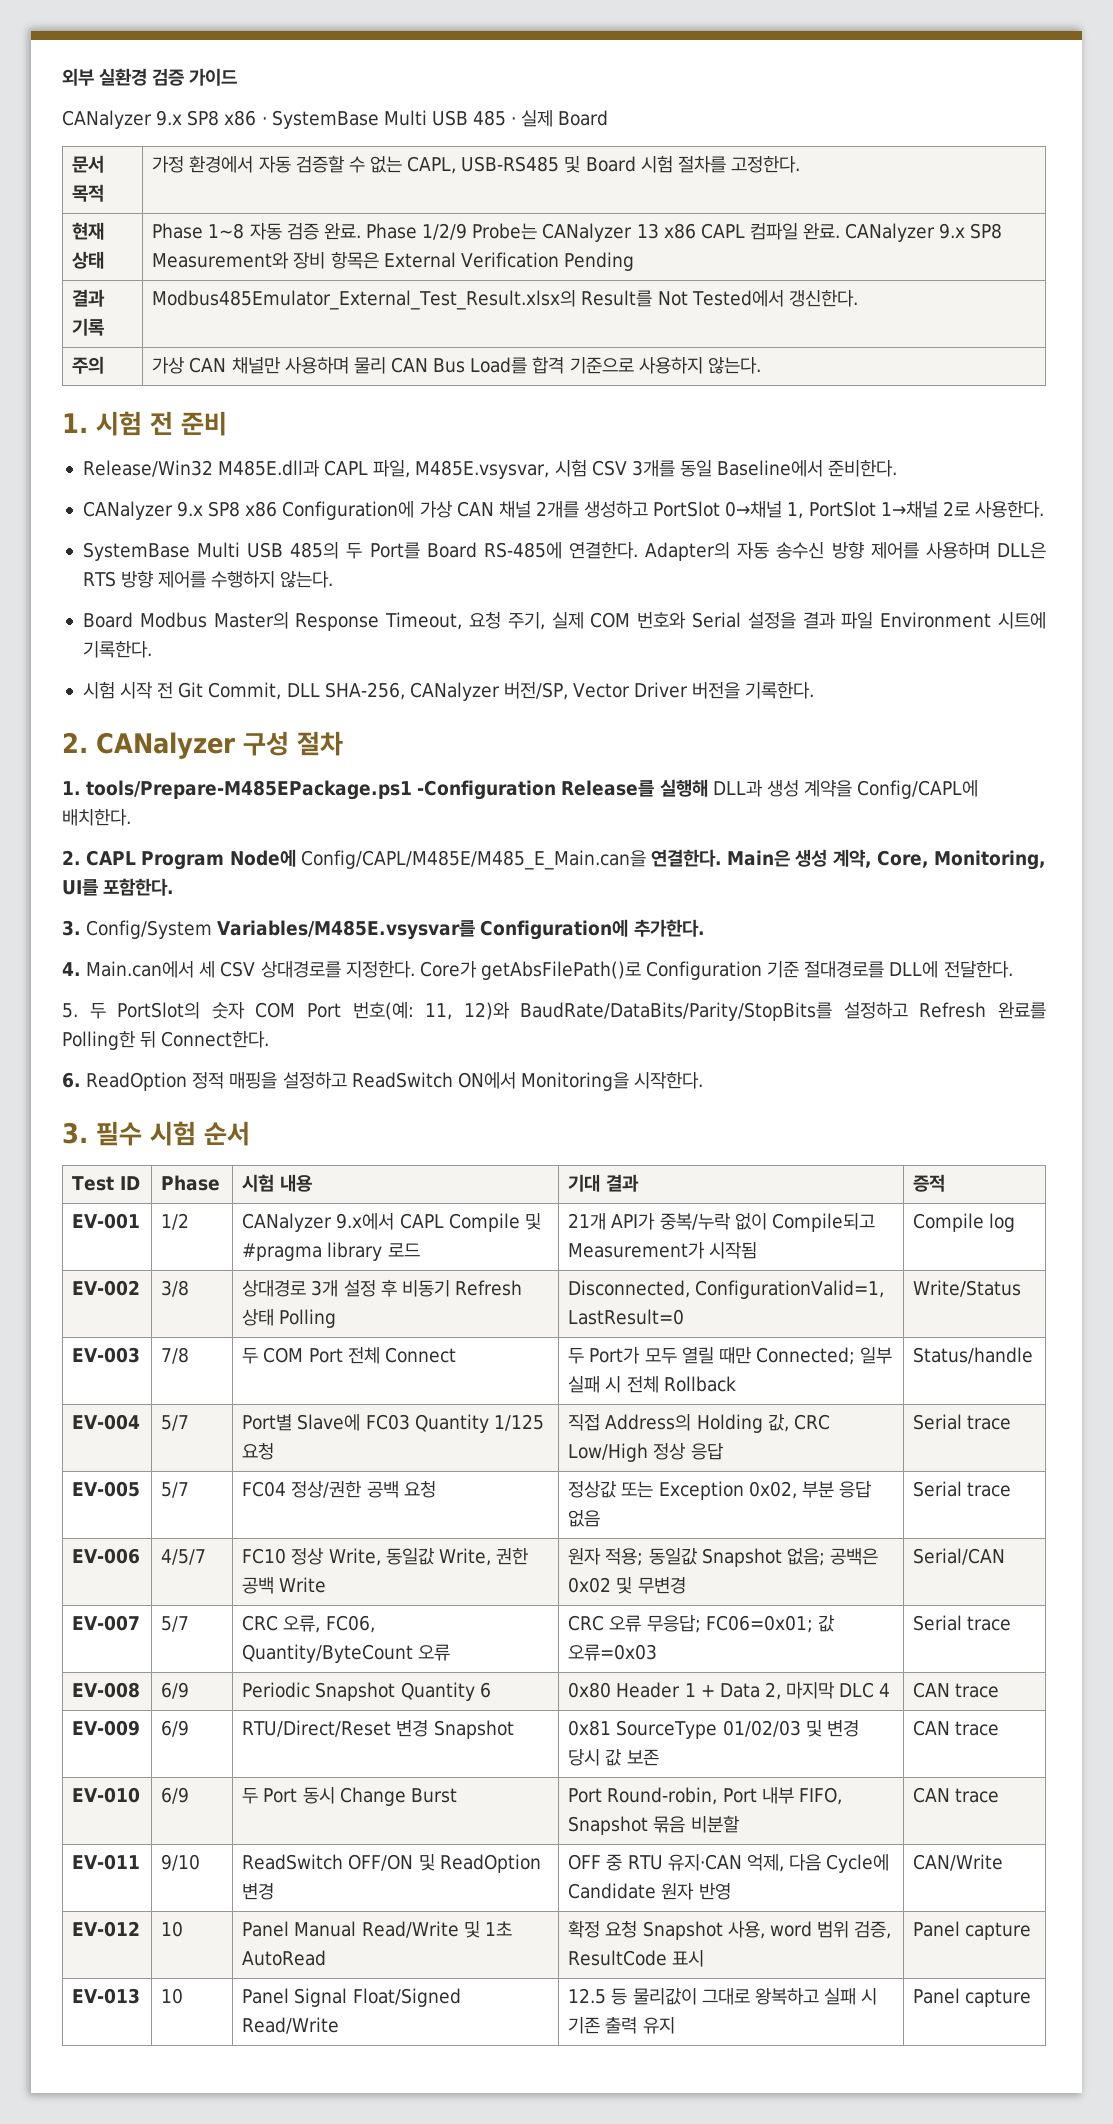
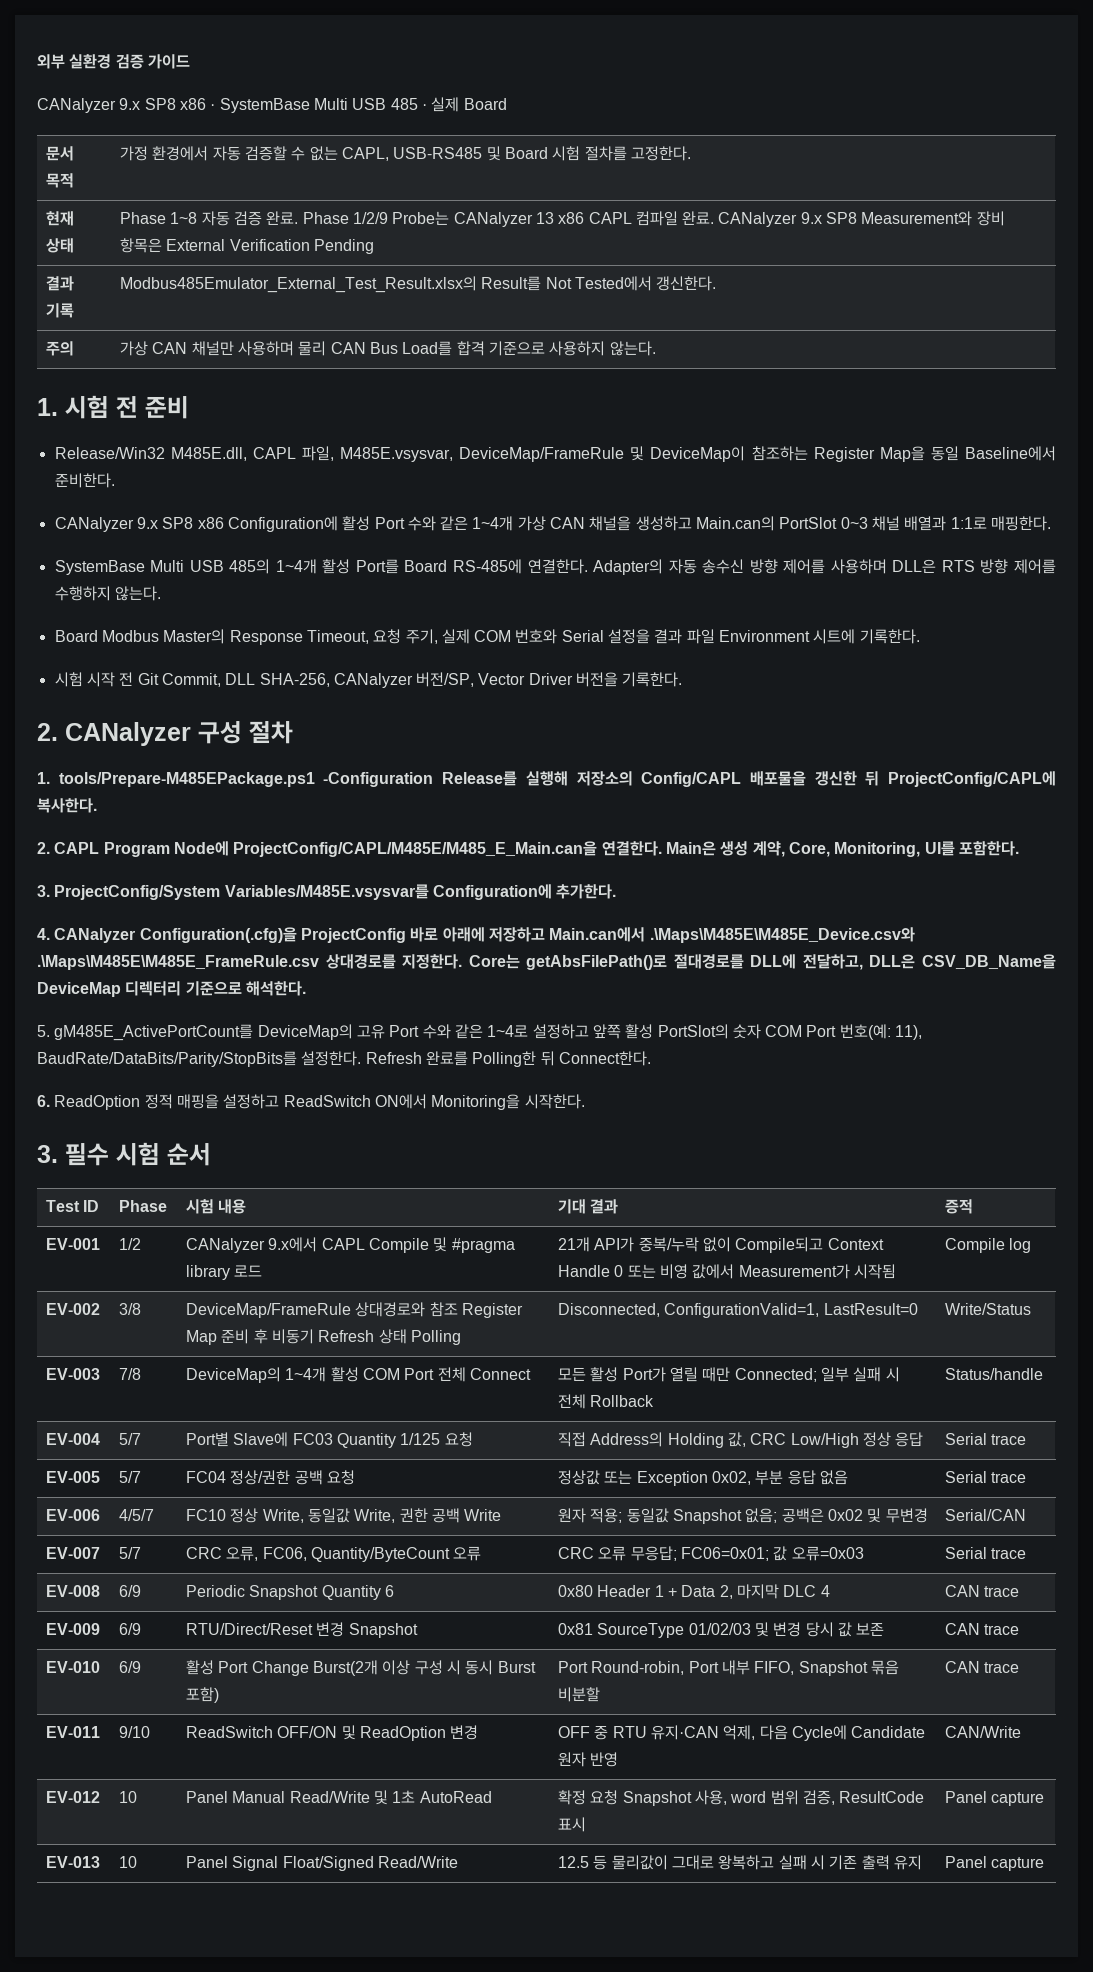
- Release/Win32 M485E.dll과 CAPL 파일, M485E.vsysvar, 시험 CSV 3개를 동일 Baseline에서 준비한다.
+ Release/Win32 M485E.dll, CAPL 파일, M485E.vsysvar, DeviceMap/FrameRule 및 DeviceMap이 참조하는 Register Map을 동일 Baseline에서 준비한다.
- CANalyzer 9.x SP8 x86 Configuration에 가상 CAN 채널 2개를 생성하고 PortSlot 0→채널 1, PortSlot 1→채널 2로 사용한다.
+ CANalyzer 9.x SP8 x86 Configuration에 활성 Port 수와 같은 1~4개 가상 CAN 채널을 생성하고 Main.can의 PortSlot 0~3 채널 배열과 1:1로 매핑한다.
- SystemBase Multi USB 485의 두 Port를 Board RS-485에 연결한다.
+ SystemBase Multi USB 485의 1~4개 활성 Port를 Board RS-485에 연결한다.
- 1. tools/Prepare-M485EPackage.ps1 -Configuration Release를 실행해 DLL과 생성 계약을 Config/CAPL에 배치한다.
+ 1. tools/Prepare-M485EPackage.ps1 -Configuration Release를 실행해 저장소의 Config/CAPL 배포물을 갱신한 뒤 ProjectConfig/CAPL에 복사한다.
- 2. CAPL Program Node에 Config/CAPL/M485E/M485_E_Main.can을 연결한다.
+ 2. CAPL Program Node에 ProjectConfig/CAPL/M485E/M485_E_Main.can을 연결한다.
- 3. Config/System Variables/M485E.vsysvar를 Configuration에 추가한다.
+ 3. ProjectConfig/System Variables/M485E.vsysvar를 Configuration에 추가한다.
- 4. Main.can에서 세 CSV 상대경로를 지정한다. Core가 getAbsFilePath()로 Configuration 기준 절대경로를 DLL에 전달한다.
- 5. 두 PortSlot의 숫자 COM Port 번호(예: 11, 12)와 BaudRate/DataBits/Parity/StopBits를 설정하고 Refresh 완료를 Polling한 뒤 Connect한다.
+ 4. CANalyzer Configuration(.cfg)을 ProjectConfig 바로 아래에 저장하고 Main.can에서 .\Maps\M485E\M485E_Device.csv와 .\Maps\M485E\M485E_FrameRule.csv 상대경로를 지정한다. Core는 getAbsFilePath()로 절대경로를 DLL에 전달하고, DLL은 CSV_DB_Name을 DeviceMap 디렉터리 기준으로 해석한다.
+ 5. gM485E_ActivePortCount를 DeviceMap의 고유 Port 수와 같은 1~4로 설정하고 앞쪽 활성 PortSlot의 숫자 COM Port 번호(예: 11), BaudRate/DataBits/Parity/StopBits를 설정한다. Refresh 완료를 Polling한 뒤 Connect한다.
- EV-001 | 1/2 | CANalyzer 9.x에서 CAPL Compile 및 #pragma library 로드 | 21개 API가 중복/누락 없이 Compile되고 Measurement가 시작됨 | Compile log
+ EV-001 | 1/2 | CANalyzer 9.x에서 CAPL Compile 및 #pragma library 로드 | 21개 API가 중복/누락 없이 Compile되고 Context Handle 0 또는 비영 값에서 Measurement가 시작됨 | Compile log
- EV-002 | 3/8 | 상대경로 3개 설정 후 비동기 Refresh 상태 Polling | Disconnected, ConfigurationValid=1, LastResult=0 | Write/Status
+ EV-002 | 3/8 | DeviceMap/FrameRule 상대경로와 참조 Register Map 준비 후 비동기 Refresh 상태 Polling | Disconnected, ConfigurationValid=1, LastResult=0 | Write/Status
- EV-003 | 7/8 | 두 COM Port 전체 Connect | 두 Port가 모두 열릴 때만 Connected; 일부 실패 시 전체 Rollback | Status/handle
+ EV-003 | 7/8 | DeviceMap의 1~4개 활성 COM Port 전체 Connect | 모든 활성 Port가 열릴 때만 Connected; 일부 실패 시 전체 Rollback | Status/handle
- EV-010 | 6/9 | 두 Port 동시 Change Burst | Port Round-robin, Port 내부 FIFO, Snapshot 묶음 비분할 | CAN trace
+ EV-010 | 6/9 | 활성 Port Change Burst(2개 이상 구성 시 동시 Burst 포함) | Port Round-robin, Port 내부 FIFO, Snapshot 묶음 비분할 | CAN trace

